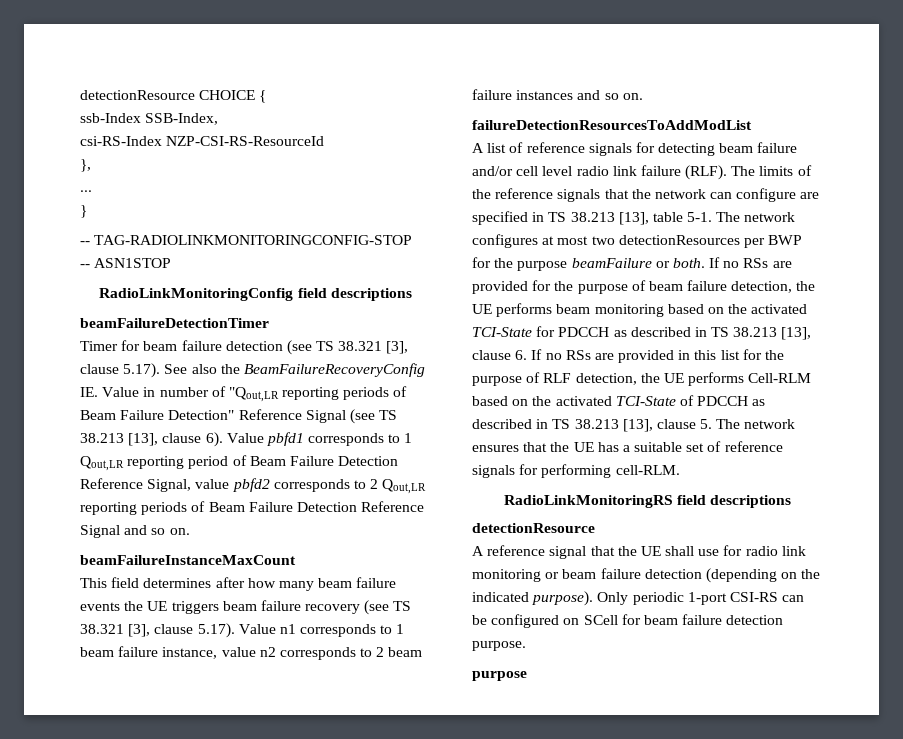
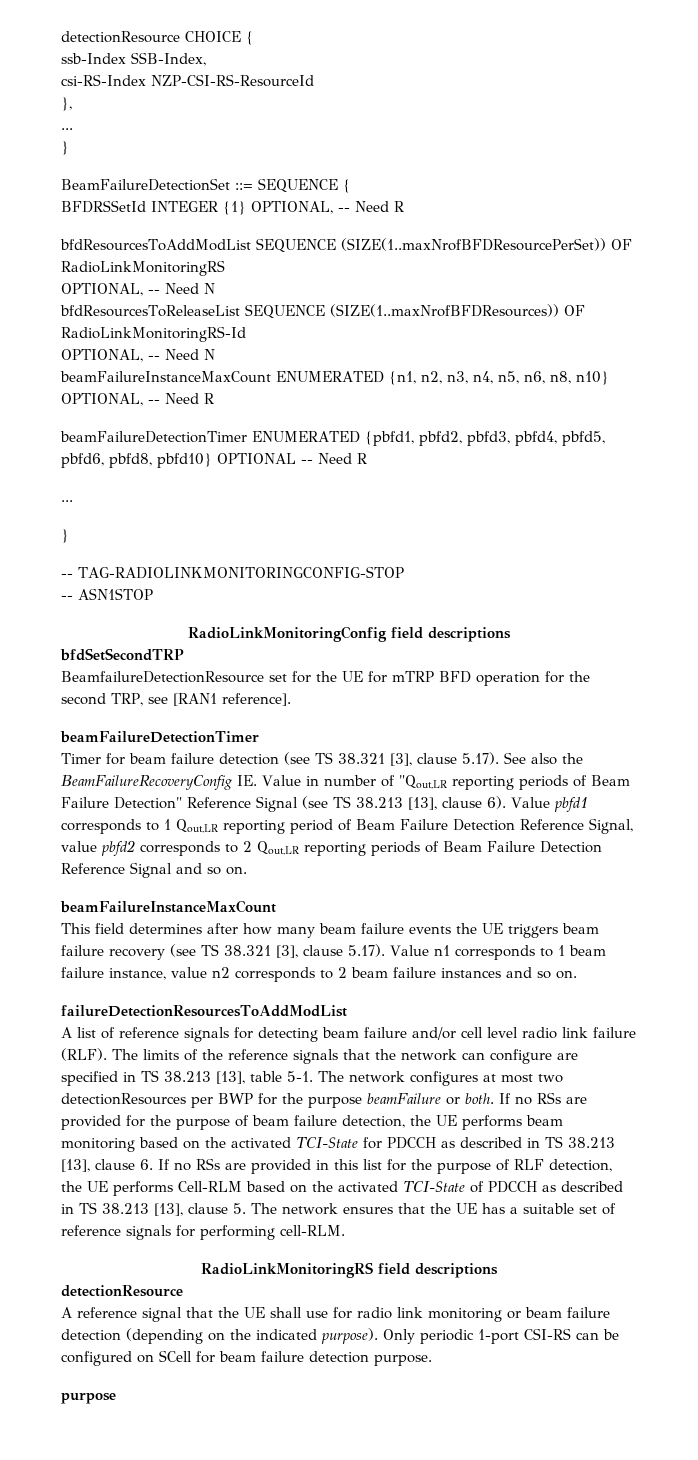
+ BeamFailureDetectionSet ::= SEQUENCE {
+ BFDRSSetId INTEGER {1} OPTIONAL, -- Need R
+ bfdResourcesToAddModList SEQUENCE (SIZE(1..maxNrofBFDResourcePerSet)) OF RadioLinkMonitoringRS
+ OPTIONAL, -- Need N
+ bfdResourcesToReleaseList SEQUENCE (SIZE(1..maxNrofBFDResources)) OF RadioLinkMonitoringRS-Id
+ OPTIONAL, -- Need N
+ beamFailureInstanceMaxCount ENUMERATED {n1, n2, n3, n4, n5, n6, n8, n10} OPTIONAL, -- Need R
+ beamFailureDetectionTimer ENUMERATED {pbfd1, pbfd2, pbfd3, pbfd4, pbfd5, pbfd6, pbfd8, pbfd10} OPTIONAL -- Need R
+ ...
+ }
+ bfdSetSecondTRP
+ BeamfailureDetectionResource set for the UE for mTRP BFD operation for the second TRP, see [RAN1 reference].

